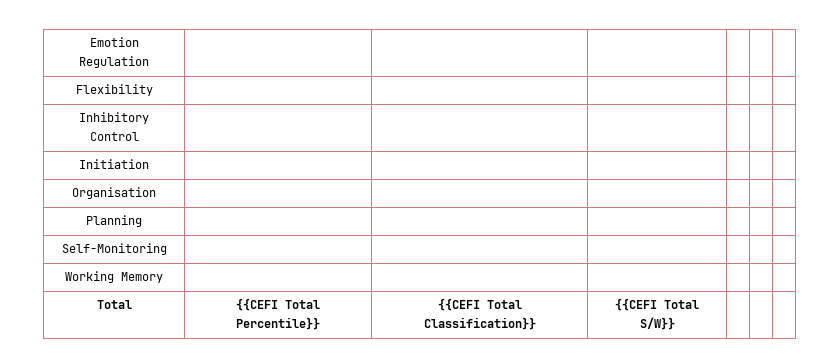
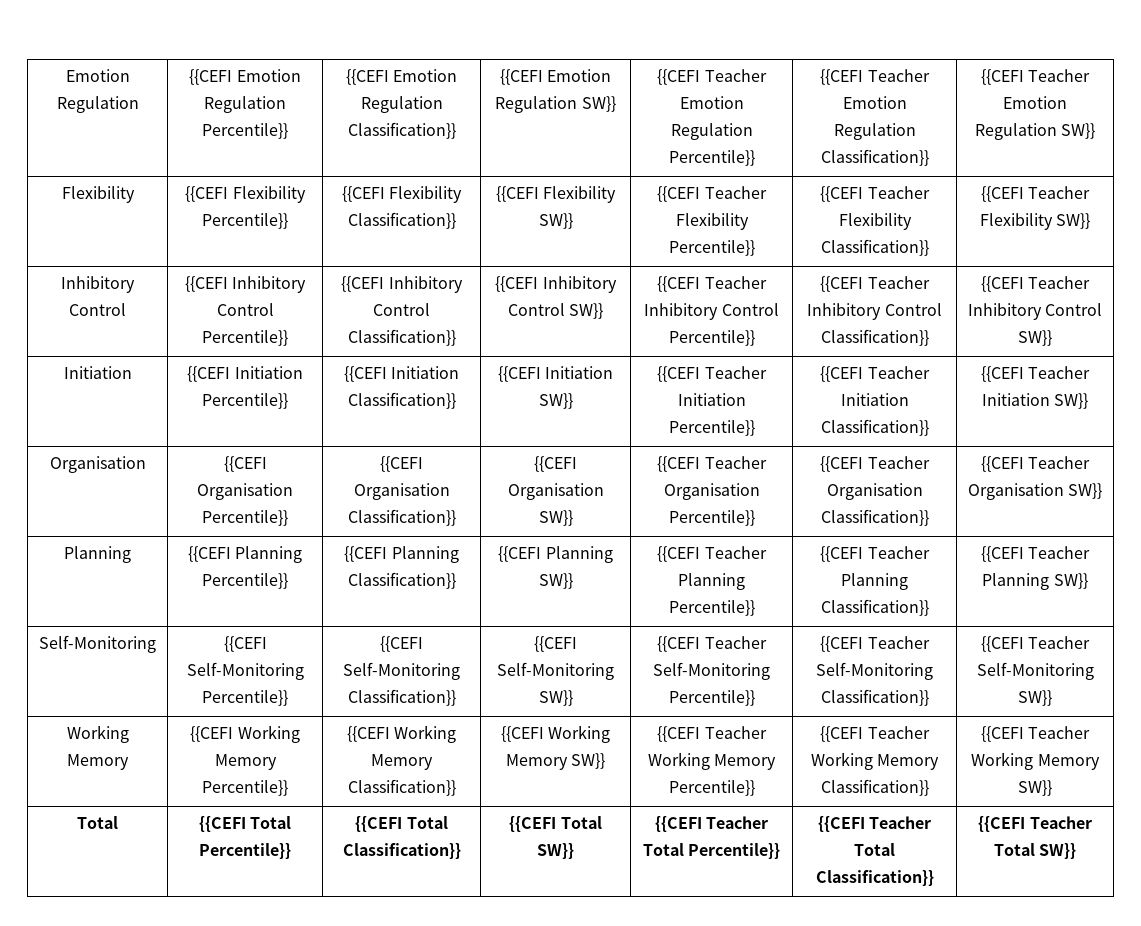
- Emotion Regulation | | | | | |
- Flexibility | | | | | |
- Inhibitory Control | | | | | |
- Initiation | | | | | |
- Organisation | | | | | |
- Planning | | | | | |
- Self-Monitoring | | | | | |
- Working Memory | | | | | |
+ Emotion Regulation | {{CEFI Emotion Regulation Percentile}} | {{CEFI Emotion Regulation Classification}} | {{CEFI Emotion Regulation SW}} | {{CEFI Teacher Emotion Regulation Percentile}} | {{CEFI Teacher Emotion Regulation Classification}} | {{CEFI Teacher Emotion Regulation SW}}
+ Flexibility | {{CEFI Flexibility Percentile}} | {{CEFI Flexibility Classification}} | {{CEFI Flexibility SW}} | {{CEFI Teacher Flexibility Percentile}} | {{CEFI Teacher Flexibility Classification}} | {{CEFI Teacher Flexibility SW}}
+ Inhibitory Control | {{CEFI Inhibitory Control Percentile}} | {{CEFI Inhibitory Control Classification}} | {{CEFI Inhibitory Control SW}} | {{CEFI Teacher Inhibitory Control Percentile}} | {{CEFI Teacher Inhibitory Control Classification}} | {{CEFI Teacher Inhibitory Control SW}}
+ Initiation | {{CEFI Initiation Percentile}} | {{CEFI Initiation Classification}} | {{CEFI Initiation SW}} | {{CEFI Teacher Initiation Percentile}} | {{CEFI Teacher Initiation Classification}} | {{CEFI Teacher Initiation SW}}
+ Organisation | {{CEFI Organisation Percentile}} | {{CEFI Organisation Classification}} | {{CEFI Organisation SW}} | {{CEFI Teacher Organisation Percentile}} | {{CEFI Teacher Organisation Classification}} | {{CEFI Teacher Organisation SW}}
+ Planning | {{CEFI Planning Percentile}} | {{CEFI Planning Classification}} | {{CEFI Planning SW}} | {{CEFI Teacher Planning Percentile}} | {{CEFI Teacher Planning Classification}} | {{CEFI Teacher Planning SW}}
+ Self-Monitoring | {{CEFI Self-Monitoring Percentile}} | {{CEFI Self-Monitoring Classification}} | {{CEFI Self-Monitoring SW}} | {{CEFI Teacher Self-Monitoring Percentile}} | {{CEFI Teacher Self-Monitoring Classification}} | {{CEFI Teacher Self-Monitoring SW}}
+ Working Memory | {{CEFI Working Memory Percentile}} | {{CEFI Working Memory Classification}} | {{CEFI Working Memory SW}} | {{CEFI Teacher Working Memory Percentile}} | {{CEFI Teacher Working Memory Classification}} | {{CEFI Teacher Working Memory SW}}
- Total | {{CEFI Total Percentile}} | {{CEFI Total Classification}} | {{CEFI Total S/W}} | | |
+ Total | {{CEFI Total Percentile}} | {{CEFI Total Classification}} | {{CEFI Total SW}} | {{CEFI Teacher Total Percentile}} | {{CEFI Teacher Total Classification}} | {{CEFI Teacher Total SW}}

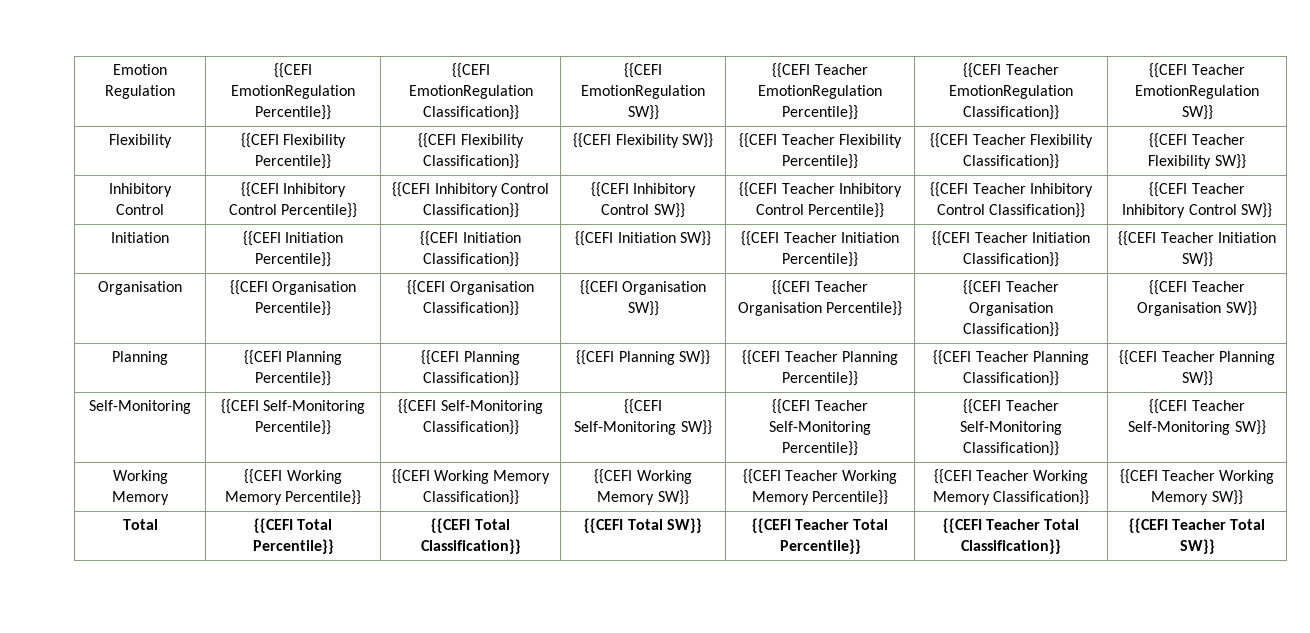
- Emotion Regulation | {{CEFI Emotion Regulation Percentile}} | {{CEFI Emotion Regulation Classification}} | {{CEFI Emotion Regulation SW}} | {{CEFI Teacher Emotion Regulation Percentile}} | {{CEFI Teacher Emotion Regulation Classification}} | {{CEFI Teacher Emotion Regulation SW}}
+ Emotion Regulation | {{CEFI EmotionRegulation Percentile}} | {{CEFI EmotionRegulation Classification}} | {{CEFI EmotionRegulation SW}} | {{CEFI Teacher EmotionRegulation Percentile}} | {{CEFI Teacher EmotionRegulation Classification}} | {{CEFI Teacher EmotionRegulation SW}}

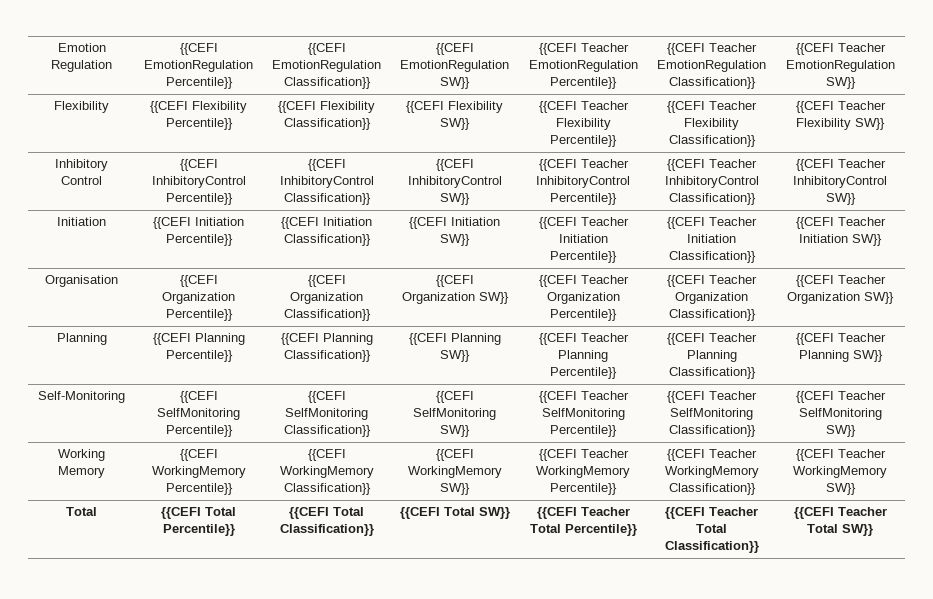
- Inhibitory Control | {{CEFI Inhibitory Control Percentile}} | {{CEFI Inhibitory Control Classification}} | {{CEFI Inhibitory Control SW}} | {{CEFI Teacher Inhibitory Control Percentile}} | {{CEFI Teacher Inhibitory Control Classification}} | {{CEFI Teacher Inhibitory Control SW}}
+ Inhibitory Control | {{CEFI InhibitoryControl Percentile}} | {{CEFI InhibitoryControl Classification}} | {{CEFI InhibitoryControl SW}} | {{CEFI Teacher InhibitoryControl Percentile}} | {{CEFI Teacher InhibitoryControl Classification}} | {{CEFI Teacher InhibitoryControl SW}}
- Organisation | {{CEFI Organisation Percentile}} | {{CEFI Organisation Classification}} | {{CEFI Organisation SW}} | {{CEFI Teacher Organisation Percentile}} | {{CEFI Teacher Organisation Classification}} | {{CEFI Teacher Organisation SW}}
+ Organisation | {{CEFI Organization Percentile}} | {{CEFI Organization Classification}} | {{CEFI Organization SW}} | {{CEFI Teacher Organization Percentile}} | {{CEFI Teacher Organization Classification}} | {{CEFI Teacher Organization SW}}
- Self-Monitoring | {{CEFI Self-Monitoring Percentile}} | {{CEFI Self-Monitoring Classification}} | {{CEFI Self-Monitoring SW}} | {{CEFI Teacher Self-Monitoring Percentile}} | {{CEFI Teacher Self-Monitoring Classification}} | {{CEFI Teacher Self-Monitoring SW}}
+ Self-Monitoring | {{CEFI SelfMonitoring Percentile}} | {{CEFI SelfMonitoring Classification}} | {{CEFI SelfMonitoring SW}} | {{CEFI Teacher SelfMonitoring Percentile}} | {{CEFI Teacher SelfMonitoring Classification}} | {{CEFI Teacher SelfMonitoring SW}}
- Working Memory | {{CEFI Working Memory Percentile}} | {{CEFI Working Memory Classification}} | {{CEFI Working Memory SW}} | {{CEFI Teacher Working Memory Percentile}} | {{CEFI Teacher Working Memory Classification}} | {{CEFI Teacher Working Memory SW}}
+ Working Memory | {{CEFI WorkingMemory Percentile}} | {{CEFI WorkingMemory Classification}} | {{CEFI WorkingMemory SW}} | {{CEFI Teacher WorkingMemory Percentile}} | {{CEFI Teacher WorkingMemory Classification}} | {{CEFI Teacher WorkingMemory SW}}

